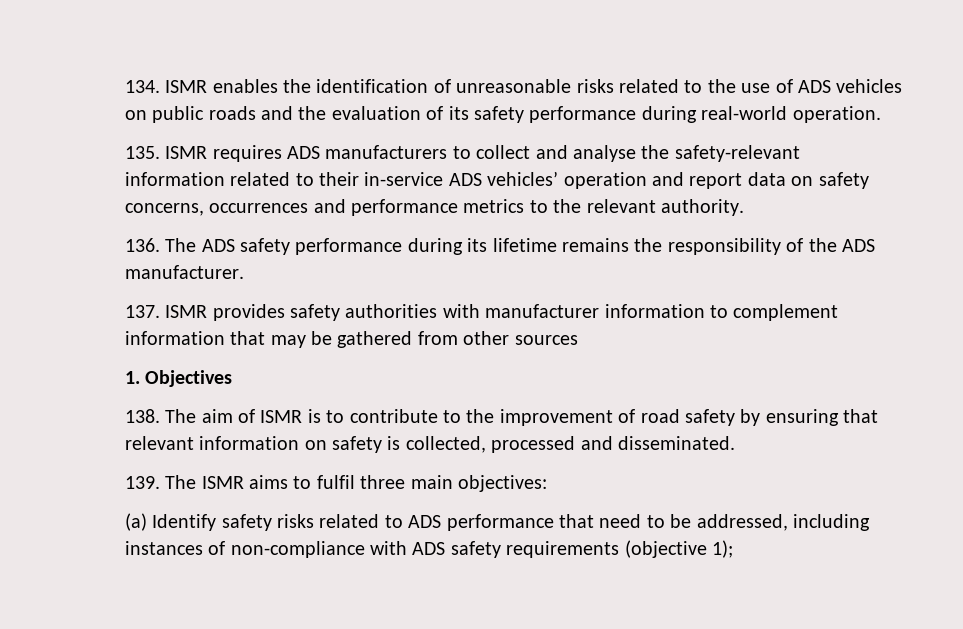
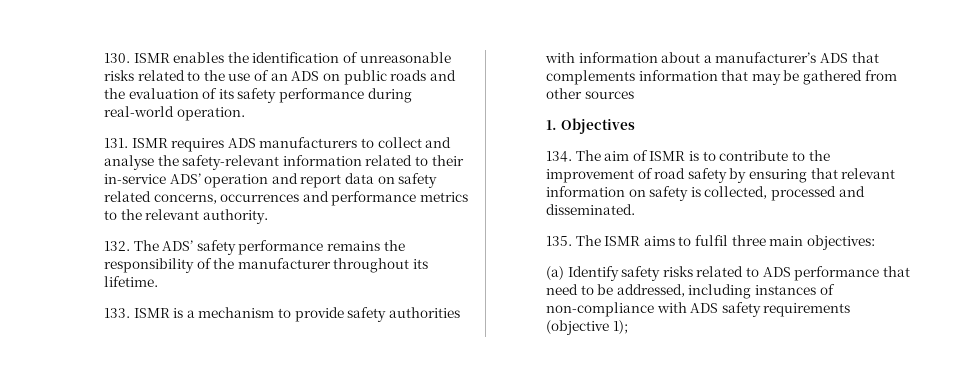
- 134. ISMR enables the identification of unreasonable risks related to the use of ADS vehicles on public roads and the evaluation of its safety performance during real-world operation.
+ 130. ISMR enables the identification of unreasonable risks related to the use of an ADS on public roads and the evaluation of its safety performance during real-world operation.
- 135. ISMR requires ADS manufacturers to collect and analyse the safety-relevant information related to their in-service ADS vehicles’ operation and report data on safety concerns, occurrences and performance metrics to the relevant authority.
+ 131. ISMR requires ADS manufacturers to collect and analyse the safety-relevant information related to their in-service ADS’ operation and report data on safety related concerns, occurrences and performance metrics to the relevant authority.
- 136. The ADS safety performance during its lifetime remains the responsibility of the ADS manufacturer.
- 137. ISMR provides safety authorities with manufacturer information to complement information that may be gathered from other sources
+ 132. The ADS’ safety performance remains the responsibility of the manufacturer throughout its lifetime.
+ 133. ISMR is a mechanism to provide safety authorities with information about a manufacturer’s ADS that complements information that may be gathered from other sources
- 138. The aim of ISMR is to contribute to the improvement of road safety by ensuring that relevant information on safety is collected, processed and disseminated.
+ 134. The aim of ISMR is to contribute to the improvement of road safety by ensuring that relevant information on safety is collected, processed and disseminated.
- 139. The ISMR aims to fulfil three main objectives:
+ 135. The ISMR aims to fulfil three main objectives:

